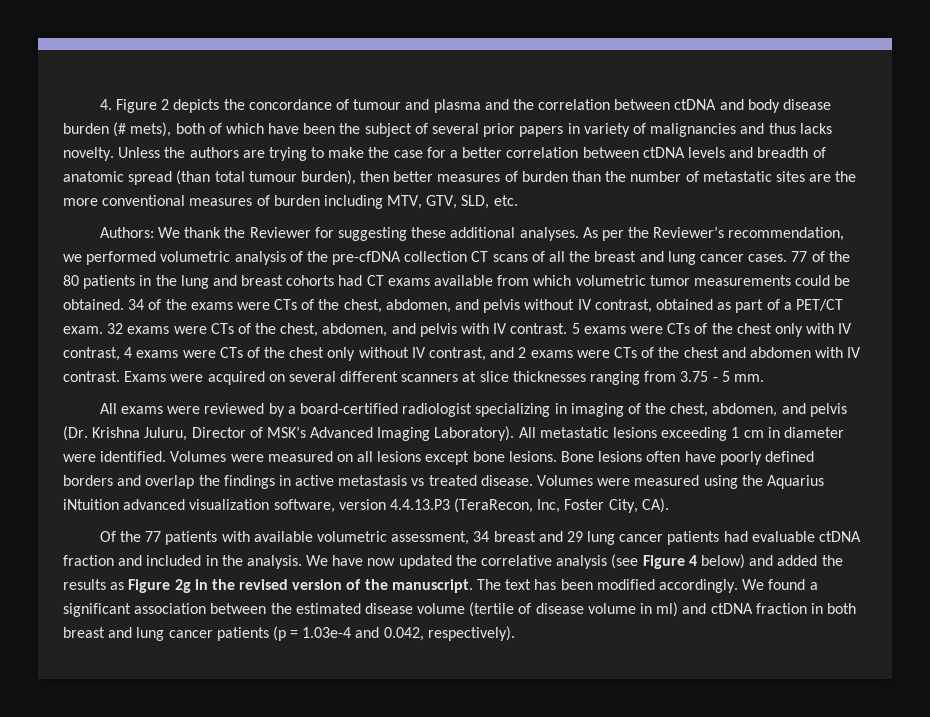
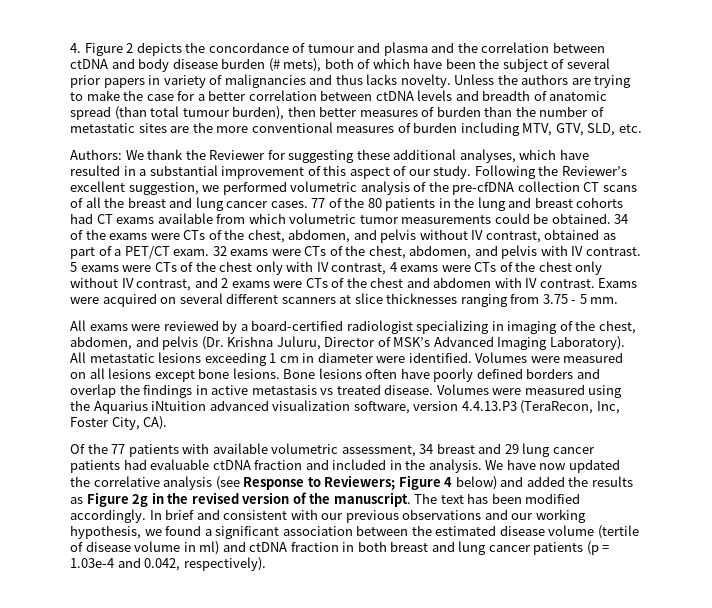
- Authors: We thank the Reviewer for suggesting these additional analyses. As per the Reviewer’s recommendation, we performed volumetric analysis of the pre-cfDNA collection CT scans of all the breast and lung cancer cases.
+ Authors: We thank the Reviewer for suggesting these additional analyses, which have resulted in a substantial improvement of this aspect of our study. Following the Reviewer’s excellent suggestion, we performed volumetric analysis of the pre-cfDNA collection CT scans of all the breast and lung cancer cases.
- We have now updated the correlative analysis (see Figure 4 below) and added the results as Figure 2g in the revised version of the manuscript.
+ We have now updated the correlative analysis (see Response to Reviewers; Figure 4 below) and added the results as Figure 2g in the revised version of the manuscript.
- We found a significant association between the estimated disease volume (tertile of disease volume in ml) and ctDNA fraction in both breast and lung cancer patients (p = 1.03e-4 and 0.042, respectively).
+ In brief and consistent with our previous observations and our working hypothesis, we found a significant association between the estimated disease volume (tertile of disease volume in ml) and ctDNA fraction in both breast and lung cancer patients (p = 1.03e-4 and 0.042, respectively).

